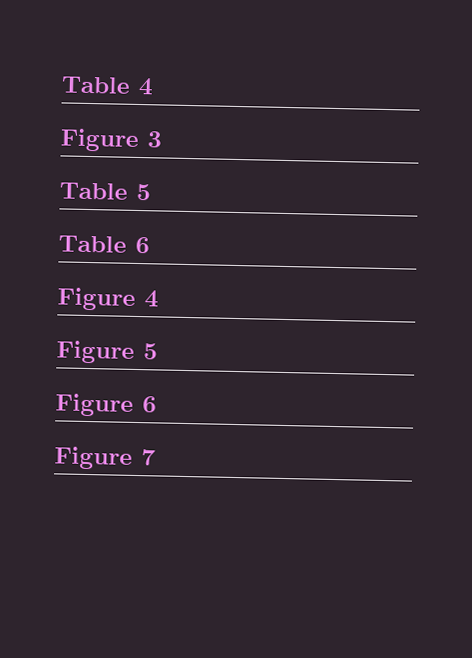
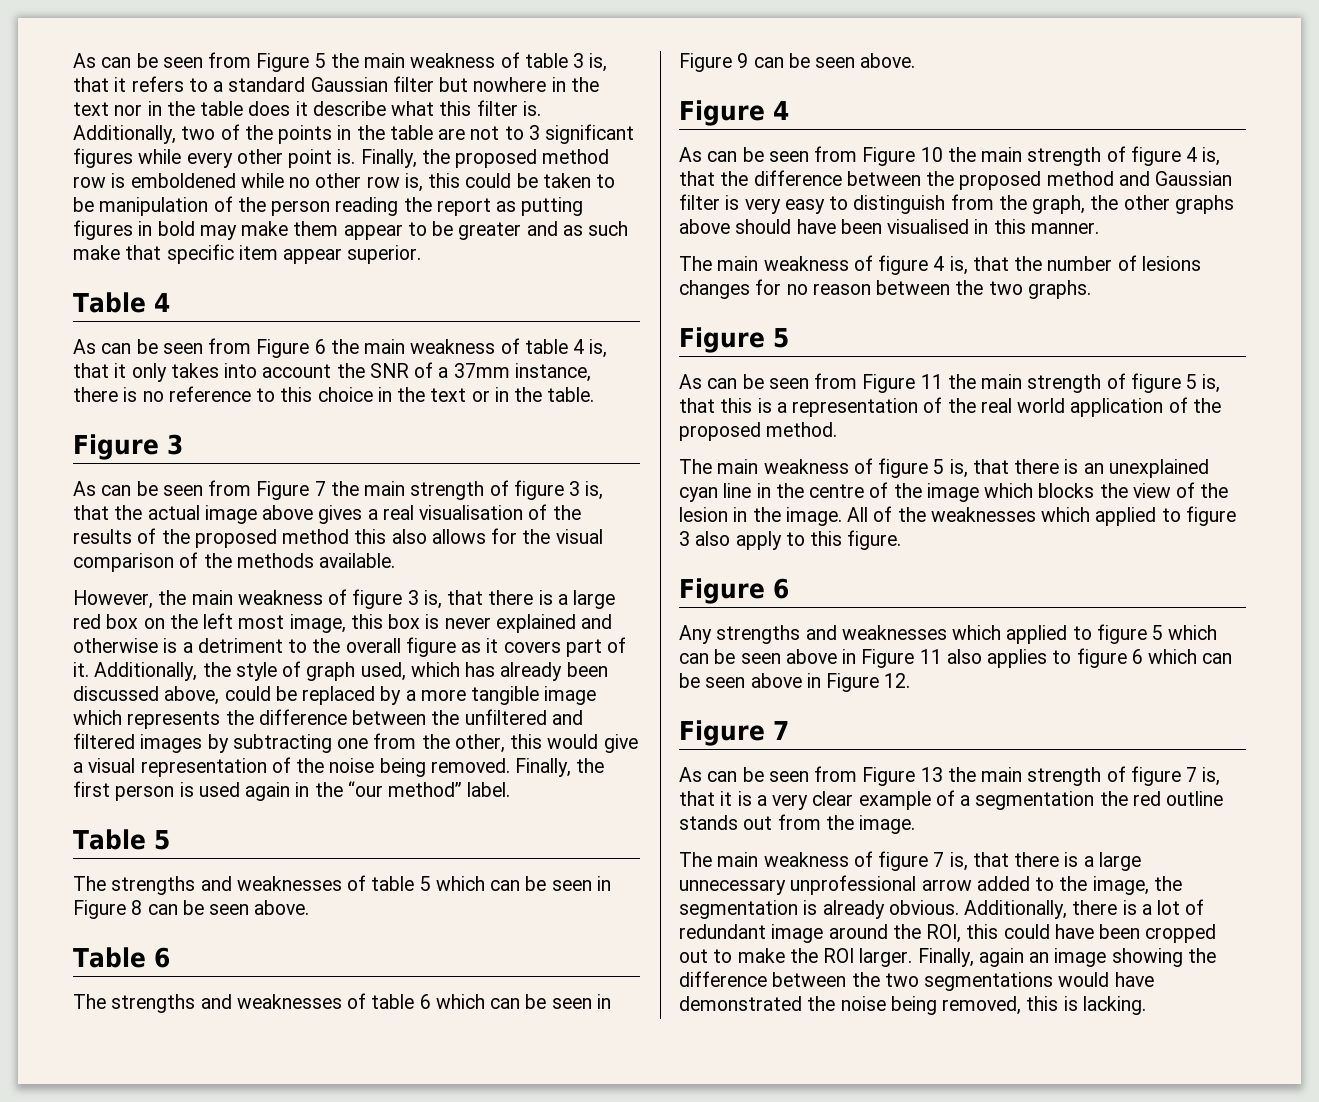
+ As can be seen from Figure 5 the main weakness of table 3 is, that it refers to a standard Gaussian filter but nowhere in the text nor in the table does it describe what this filter is. Additionally, two of the points in the table are not to 3 significant figures while every other point is. Finally, the proposed method row is emboldened while no other row is, this could be taken to be manipulation of the person reading the report as putting figures in bold may make them appear to be greater and as such make that specific item appear superior.
  Table 4
+ As can be seen from Figure 6 the main weakness of table 4 is, that it only takes into account the SNR of a 37mm instance, there is no reference to this choice in the text or in the table.
  Figure 3
+ As can be seen from Figure 7 the main strength of figure 3 is, that the actual image above gives a real visualisation of the results of the proposed method this also allows for the visual comparison of the methods available.
+ However, the main weakness of figure 3 is, that there is a large red box on the left most image, this box is never explained and otherwise is a detriment to the overall figure as it covers part of it. Additionally, the style of graph used, which has already been discussed above, could be replaced by a more tangible image which represents the difference between the unfiltered and filtered images by subtracting one from the other, this would give a visual representation of the noise being removed. Finally, the first person is used again in the “our method” label.
  Table 5
+ The strengths and weaknesses of table 5 which can be seen in Figure 8 can be seen above.
  Table 6
+ The strengths and weaknesses of table 6 which can be seen in Figure 9 can be seen above.
  Figure 4
+ As can be seen from Figure 10 the main strength of figure 4 is, that the difference between the proposed method and Gaussian filter is very easy to distinguish from the graph, the other graphs above should have been visualised in this manner.
+ The main weakness of figure 4 is, that the number of lesions changes for no reason between the two graphs.
  Figure 5
+ As can be seen from Figure 11 the main strength of figure 5 is, that this is a representation of the real world application of the proposed method.
+ The main weakness of figure 5 is, that there is an unexplained cyan line in the centre of the image which blocks the view of the lesion in the image. All of the weaknesses which applied to figure 3 also apply to this figure.
  Figure 6
+ Any strengths and weaknesses which applied to figure 5 which can be seen above in Figure 11 also applies to figure 6 which can be seen above in Figure 12.
  Figure 7
+ As can be seen from Figure 13 the main strength of figure 7 is, that it is a very clear example of a segmentation the red outline stands out from the image.
+ The main weakness of figure 7 is, that there is a large unnecessary unprofessional arrow added to the image, the segmentation is already obvious. Additionally, there is a lot of redundant image around the ROI, this could have been cropped out to make the ROI larger. Finally, again an image showing the difference between the two segmentations would have demonstrated the noise being removed, this is lacking.

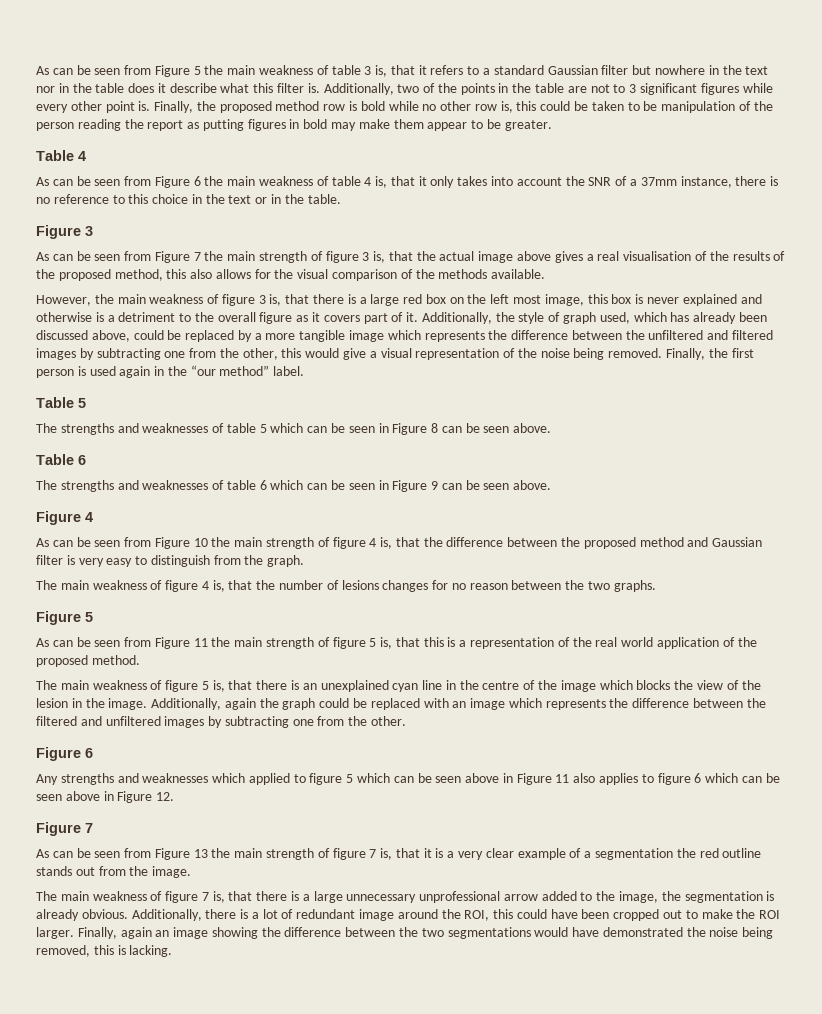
- Finally, the proposed method row is emboldened while no other row is, this could be taken to be manipulation of the person reading the report as putting figures in bold may make them appear to be greater and as such make that specific item appear superior.
+ Finally, the proposed method row is bold while no other row is, this could be taken to be manipulation of the person reading the report as putting figures in bold may make them appear to be greater.
- As can be seen from Figure 7 the main strength of figure 3 is, that the actual image above gives a real visualisation of the results of the proposed method this also allows for the visual comparison of the methods available.
+ As can be seen from Figure 7 the main strength of figure 3 is, that the actual image above gives a real visualisation of the results of the proposed method, this also allows for the visual comparison of the methods available.
- As can be seen from Figure 10 the main strength of figure 4 is, that the difference between the proposed method and Gaussian filter is very easy to distinguish from the graph, the other graphs above should have been visualised in this manner.
+ As can be seen from Figure 10 the main strength of figure 4 is, that the difference between the proposed method and Gaussian filter is very easy to distinguish from the graph.
- All of the weaknesses which applied to figure 3 also apply to this figure.
+ Additionally, again the graph could be replaced with an image which represents the difference between the filtered and unfiltered images by subtracting one from the other.

